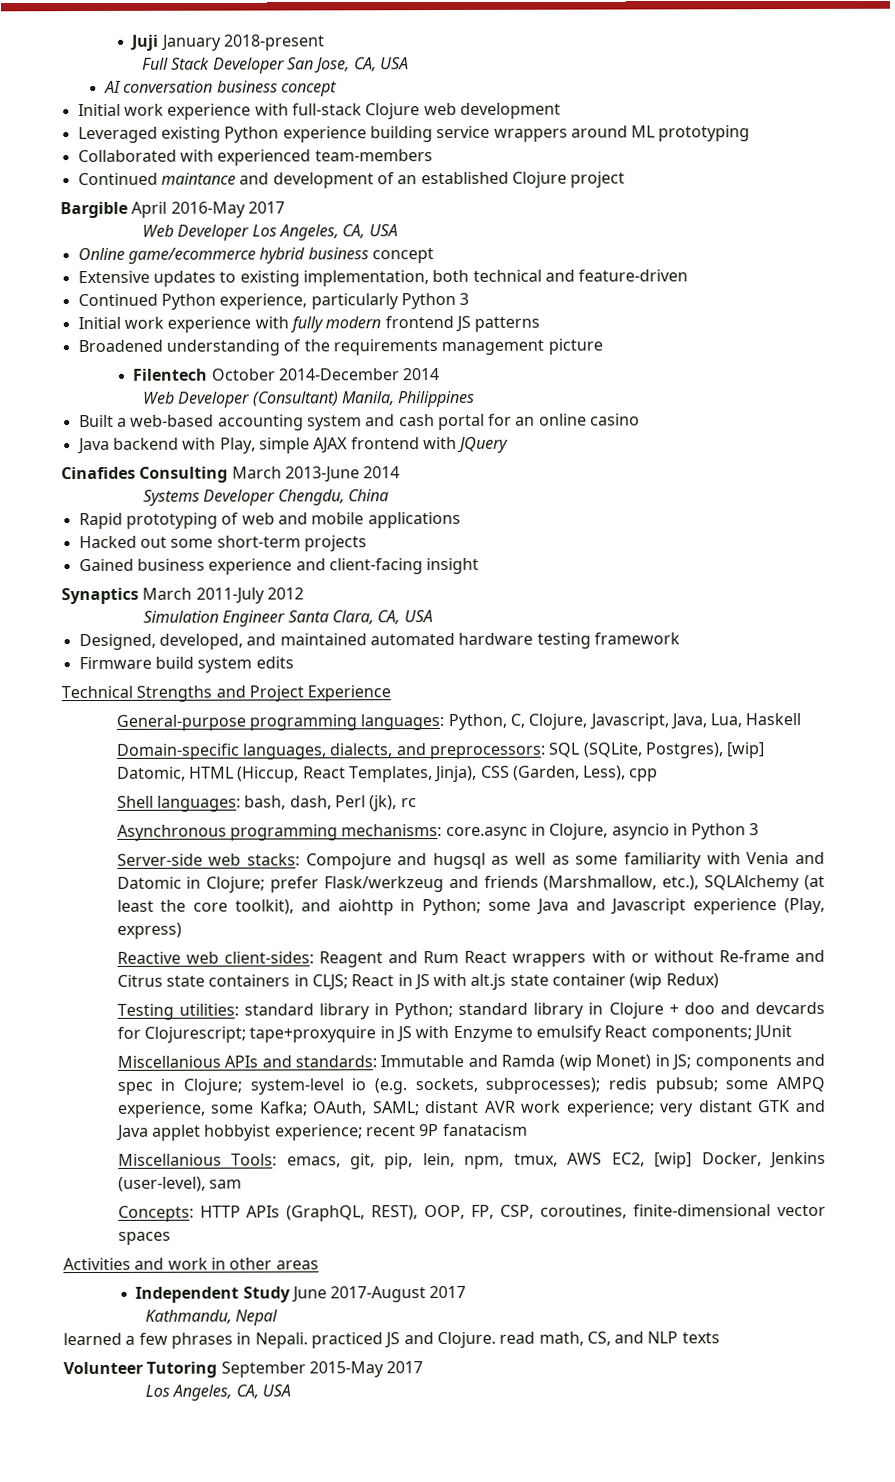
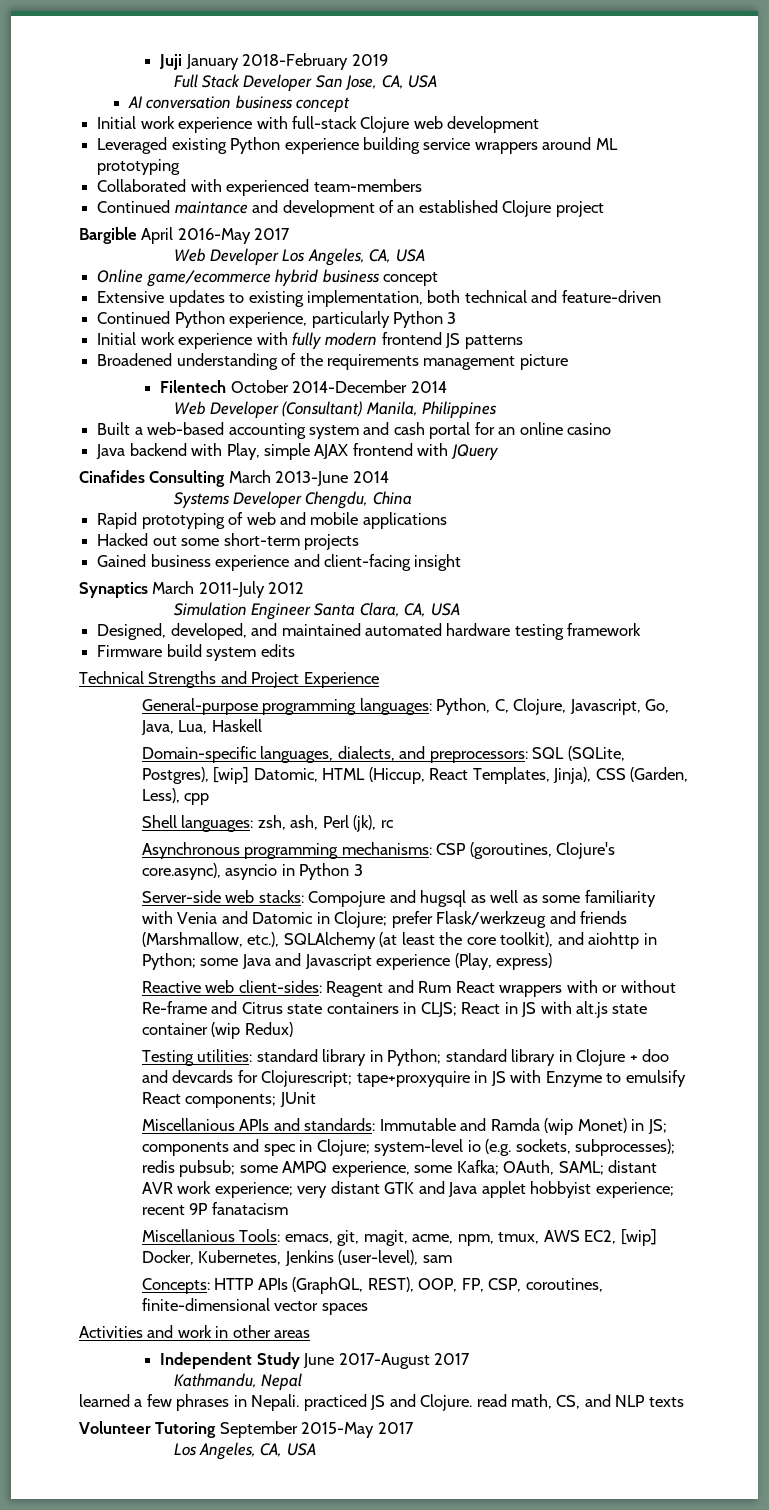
- Juji January 2018-present
+ Juji January 2018-February 2019
- General-purpose programming languages: Python, C, Clojure, Javascript, Java, Lua, Haskell
+ General-purpose programming languages: Python, C, Clojure, Javascript, Go, Java, Lua, Haskell
- Shell languages: bash, dash, Perl (jk), rc
+ Shell languages: zsh, ash, Perl (jk), rc
- Asynchronous programming mechanisms: core.async in Clojure, asyncio in Python 3
+ Asynchronous programming mechanisms: CSP (goroutines, Clojure's core.async), asyncio in Python 3
- Miscellanious Tools: emacs, git, pip, lein, npm, tmux, AWS EC2, [wip] Docker, Jenkins (user-level), sam
+ Miscellanious Tools: emacs, git, magit, acme, npm, tmux, AWS EC2, [wip] Docker, Kubernetes, Jenkins (user-level), sam

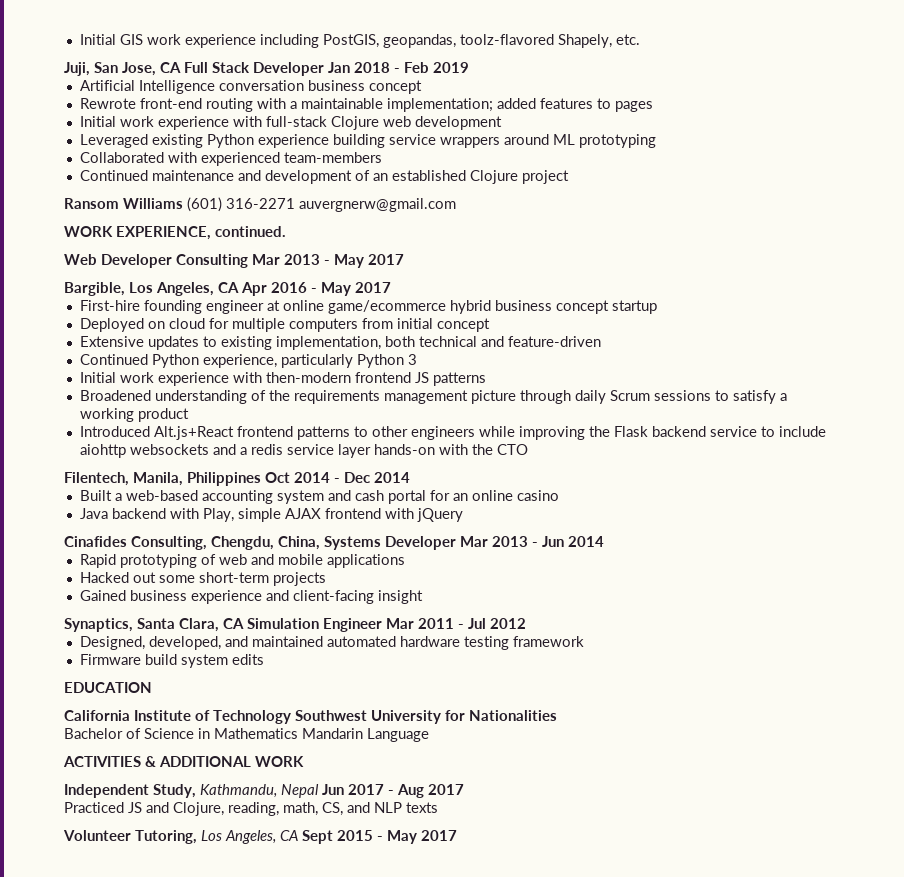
- Juji January 2018-February 2019
- Full Stack Developer San Jose, CA, USA
- AI conversation business concept
+ Initial GIS work experience including PostGIS, geopandas, toolz-flavored Shapely, etc.
+ Juji, San Jose, CA Full Stack Developer Jan 2018 - Feb 2019
+ Artificial Intelligence conversation business concept
+ Rewrote front-end routing with a maintainable implementation; added features to pages
- Continued maintance and development of an established Clojure project
+ Continued maintenance and development of an established Clojure project
- Bargible April 2016-May 2017
- Web Developer Los Angeles, CA, USA
- Online game/ecommerce hybrid business concept
+ Ransom Williams (601) 316-2271 auvergnerw@gmail.com
+ WORK EXPERIENCE, continued.
+ Web Developer Consulting Mar 2013 - May 2017
+ Bargible, Los Angeles, CA Apr 2016 - May 2017
+ First-hire founding engineer at online game/ecommerce hybrid business concept startup
+ Deployed on cloud for multiple computers from initial concept
- Initial work experience with fully modern frontend JS patterns
+ Initial work experience with then-modern frontend JS patterns
- Broadened understanding of the requirements management picture
- Filentech October 2014-December 2014
- Web Developer (Consultant) Manila, Philippines
+ Broadened understanding of the requirements management picture through daily Scrum sessions to satisfy a working product
+ Introduced Alt.js+React frontend patterns to other engineers while improving the Flask backend service to include aiohttp websockets and a redis service layer hands-on with the CTO
+ Filentech, Manila, Philippines Oct 2014 - Dec 2014
- Java backend with Play, simple AJAX frontend with JQuery
+ Java backend with Play, simple AJAX frontend with jQuery
- Cinafides Consulting March 2013-June 2014
- Systems Developer Chengdu, China
+ Cinafides Consulting, Chengdu, China, Systems Developer Mar 2013 - Jun 2014
- Synaptics March 2011-July 2012
- Simulation Engineer Santa Clara, CA, USA
+ Synaptics, Santa Clara, CA Simulation Engineer Mar 2011 - Jul 2012
- Technical Strengths and Project Experience
- General-purpose programming languages: Python, C, Clojure, Javascript, Go, Java, Lua, Haskell
- Domain-specific languages, dialects, and preprocessors: SQL (SQLite, Postgres), [wip] Datomic, HTML (Hiccup, React Templates, Jinja), CSS (Garden, Less), cpp
- Shell languages: zsh, ash, Perl (jk), rc
- Asynchronous programming mechanisms: CSP (goroutines, Clojure's core.async), asyncio in Python 3
- Server-side web stacks: Compojure and hugsql as well as some familiarity with Venia and Datomic in Clojure; prefer Flask/werkzeug and friends (Marshmallow, etc.), SQLAlchemy (at least the core toolkit), and aiohttp in Python; some Java and Javascript experience (Play, express)
- Reactive web client-sides: Reagent and Rum React wrappers with or without Re-frame and Citrus state containers in CLJS; React in JS with alt.js state container (wip Redux)
- Testing utilities: standard library in Python; standard library in Clojure + doo and devcards for Clojurescript; tape+proxyquire in JS with Enzyme to emulsify React components; JUnit
- Miscellanious APIs and standards: Immutable and Ramda (wip Monet) in JS; components and spec in Clojure; system-level io (e.g. sockets, subprocesses); redis pubsub; some AMPQ experience, some Kafka; OAuth, SAML; distant AVR work experience; very distant GTK and Java applet hobbyist experience; recent 9P fanatacism
- Miscellanious Tools: emacs, git, magit, acme, npm, tmux, AWS EC2, [wip] Docker, Kubernetes, Jenkins (user-level), sam
- Concepts: HTTP APIs (GraphQL, REST), OOP, FP, CSP, coroutines, finite-dimensional vector spaces
- Activities and work in other areas
- Independent Study June 2017-August 2017
- Kathmandu, Nepal
- learned a few phrases in Nepali. practiced JS and Clojure. read math, CS, and NLP texts
+ EDUCATION
+ California Institute of Technology Southwest University for Nationalities
+ Bachelor of Science in Mathematics Mandarin Language
+ ACTIVITIES & ADDITIONAL WORK
+ Independent Study, Kathmandu, Nepal Jun 2017 - Aug 2017
+ Practiced JS and Clojure, reading, math, CS, and NLP texts
- Volunteer Tutoring September 2015-May 2017
- Los Angeles, CA, USA
+ Volunteer Tutoring, Los Angeles, CA Sept 2015 - May 2017

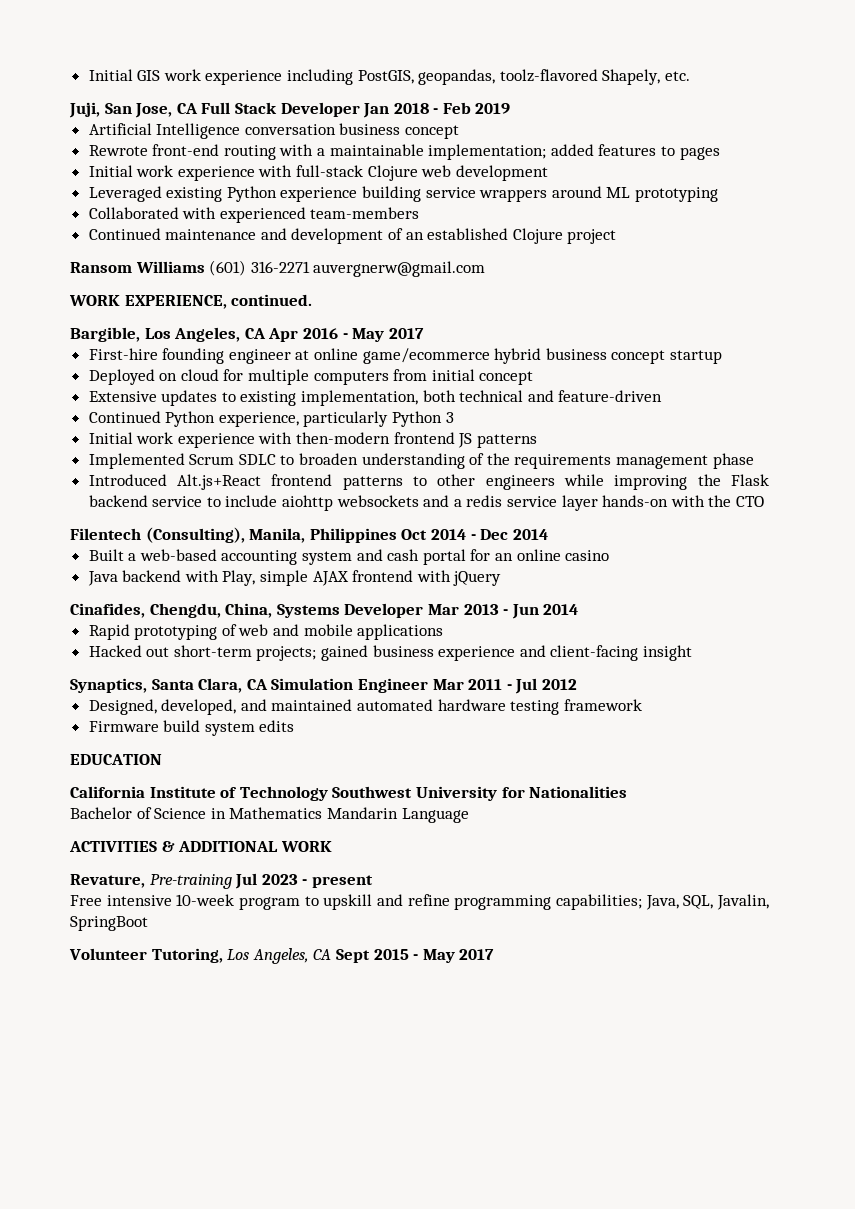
- Web Developer Consulting Mar 2013 - May 2017
- Broadened understanding of the requirements management picture through daily Scrum sessions to satisfy a working product
+ Implemented Scrum SDLC to broaden understanding of the requirements management phase
- Filentech, Manila, Philippines Oct 2014 - Dec 2014
+ Filentech (Consulting), Manila, Philippines Oct 2014 - Dec 2014
- Cinafides Consulting, Chengdu, China, Systems Developer Mar 2013 - Jun 2014
+ Cinafides, Chengdu, China, Systems Developer Mar 2013 - Jun 2014
- Hacked out some short-term projects
- Gained business experience and client-facing insight
+ Hacked out short-term projects; gained business experience and client-facing insight
- Independent Study, Kathmandu, Nepal Jun 2017 - Aug 2017
- Practiced JS and Clojure, reading, math, CS, and NLP texts
+ Revature, Pre-training Jul 2023 - present
+ Free intensive 10-week program to upskill and refine programming capabilities; Java, SQL, Javalin, SpringBoot

